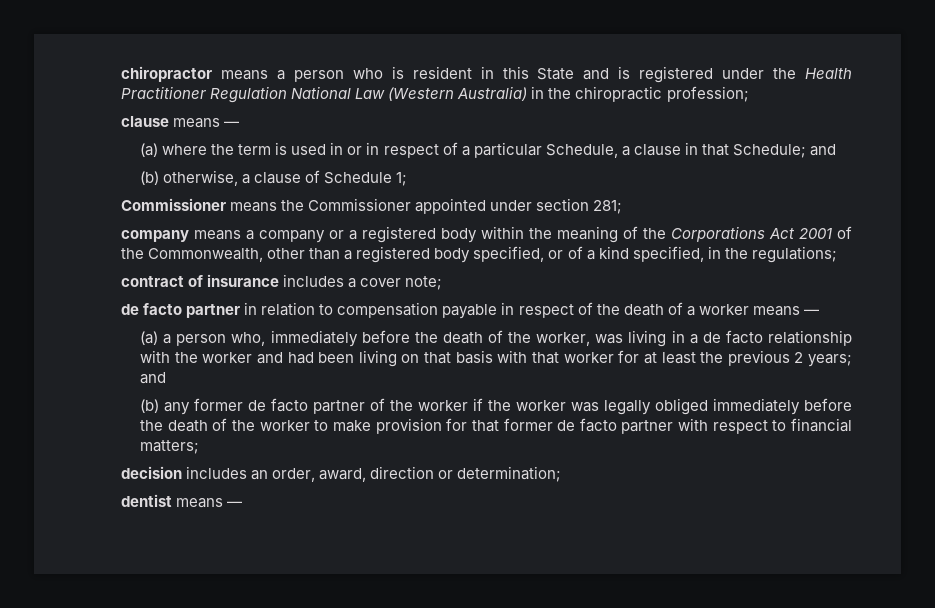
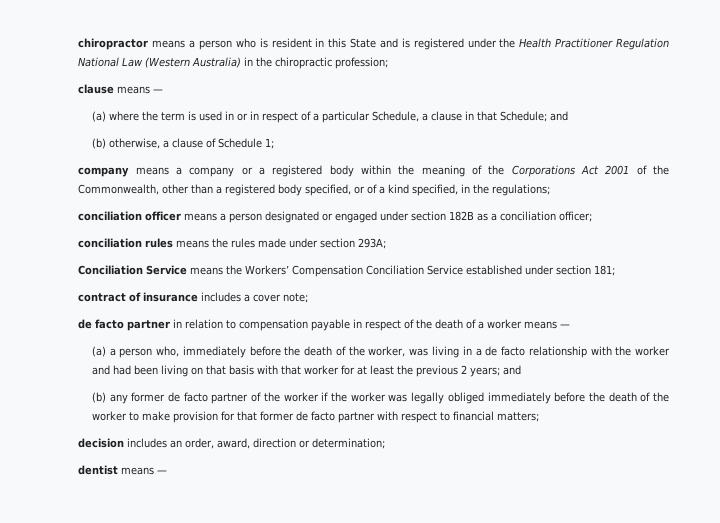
- Commissioner means the Commissioner appointed under section 281;
+ conciliation officer means a person designated or engaged under section 182B as a conciliation officer;
+ conciliation rules means the rules made under section 293A;
+ Conciliation Service means the Workers’ Compensation Conciliation Service established under section 181;

